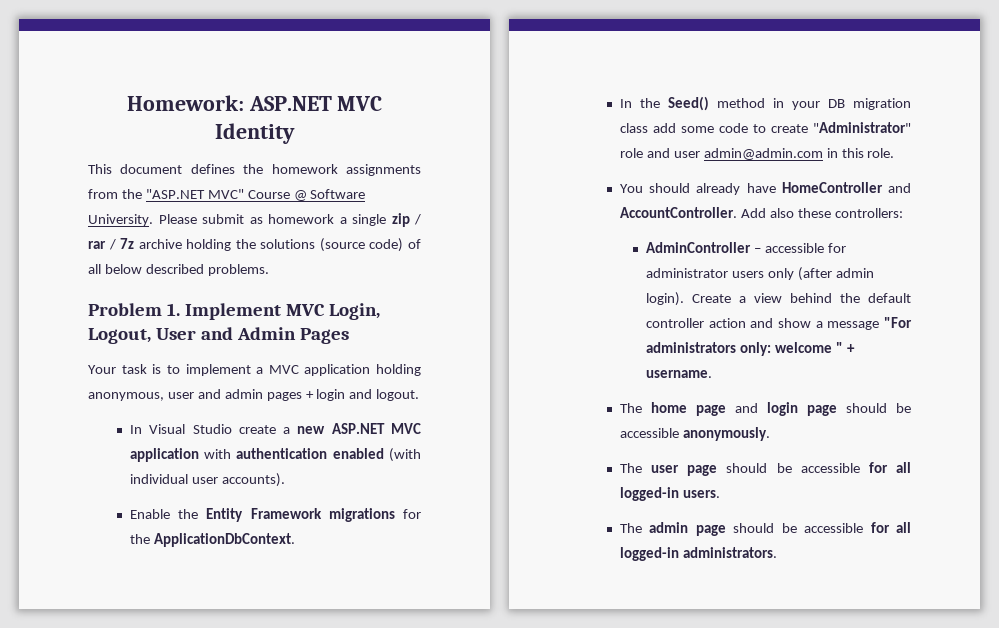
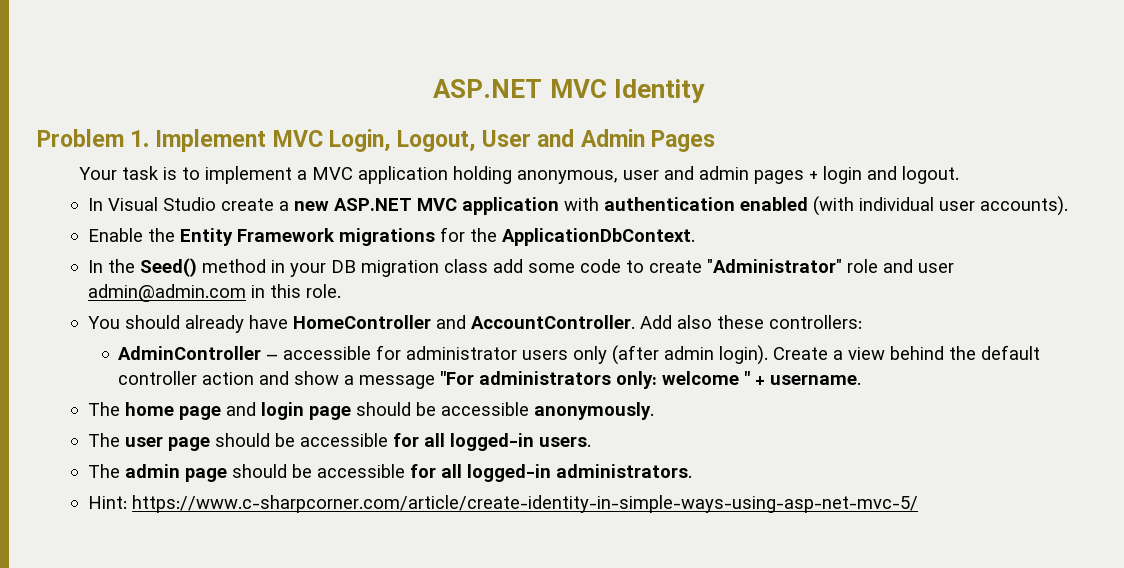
- Homework: ASP.NET MVC Identity
+ ASP.NET MVC Identity
- This document defines the homework assignments from the "ASP.NET MVC" Course @ Software University. Please submit as homework a single zip / rar / 7z archive holding the solutions (source code) of all below described problems.
+ Hint: https://www.c-sharpcorner.com/article/create-identity-in-simple-ways-using-asp-net-mvc-5/

